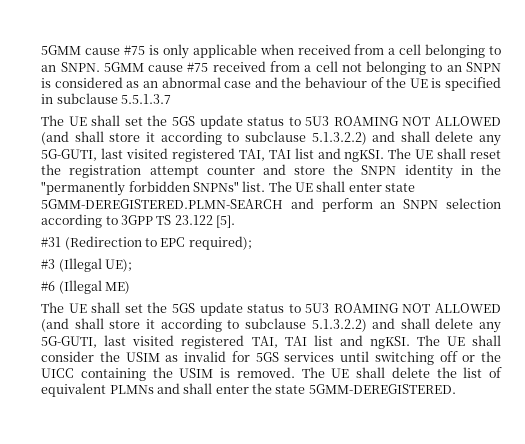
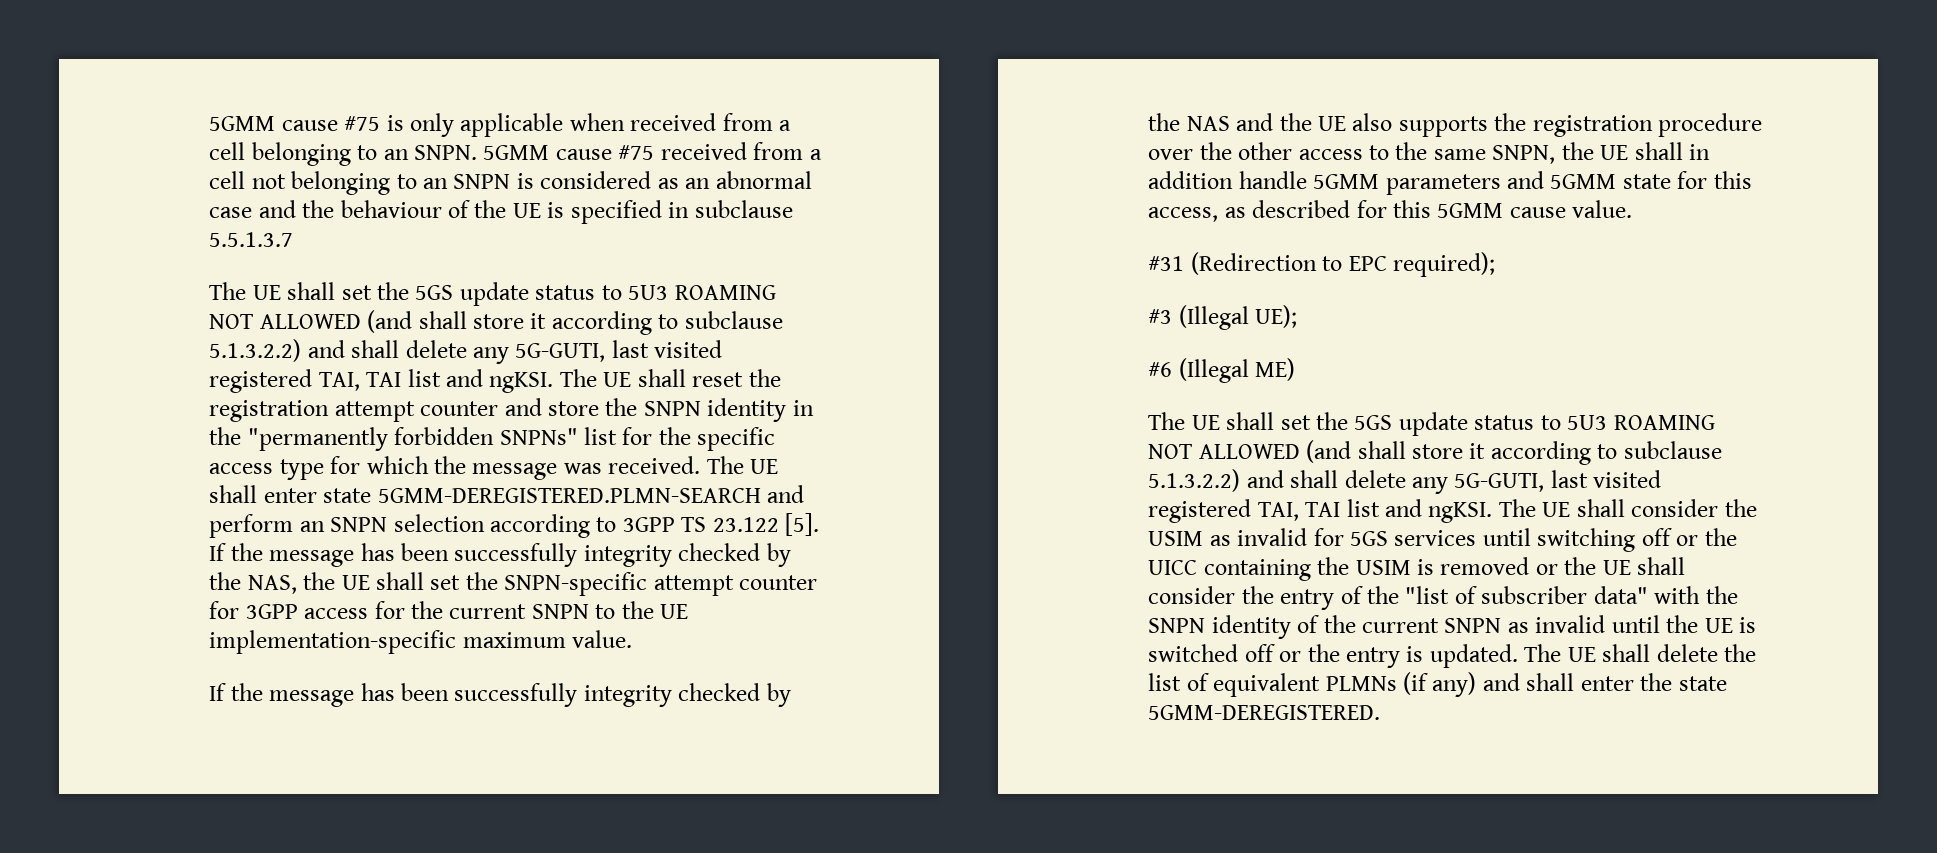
- The UE shall reset the registration attempt counter and store the SNPN identity in the "permanently forbidden SNPNs" list.
+ The UE shall reset the registration attempt counter and store the SNPN identity in the "permanently forbidden SNPNs" list for the specific access type for which the message was received.
+ If the message has been successfully integrity checked by the NAS, the UE shall set the SNPN-specific attempt counter for 3GPP access for the current SNPN to the UE implementation-specific maximum value.
+ If the message has been successfully integrity checked by the NAS and the UE also supports the registration procedure over the other access to the same SNPN, the UE shall in addition handle 5GMM parameters and 5GMM state for this access, as described for this 5GMM cause value.
- The UE shall consider the USIM as invalid for 5GS services until switching off or the UICC containing the USIM is removed.
+ The UE shall consider the USIM as invalid for 5GS services until switching off or the UICC containing the USIM is removed or the UE shall consider the entry of the "list of subscriber data" with the SNPN identity of the current SNPN as invalid until the UE is switched off or the entry is updated.
- The UE shall delete the list of equivalent PLMNs and shall enter the state 5GMM-DEREGISTERED.
+ The UE shall delete the list of equivalent PLMNs (if any) and shall enter the state 5GMM-DEREGISTERED.

